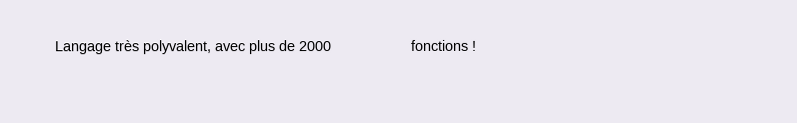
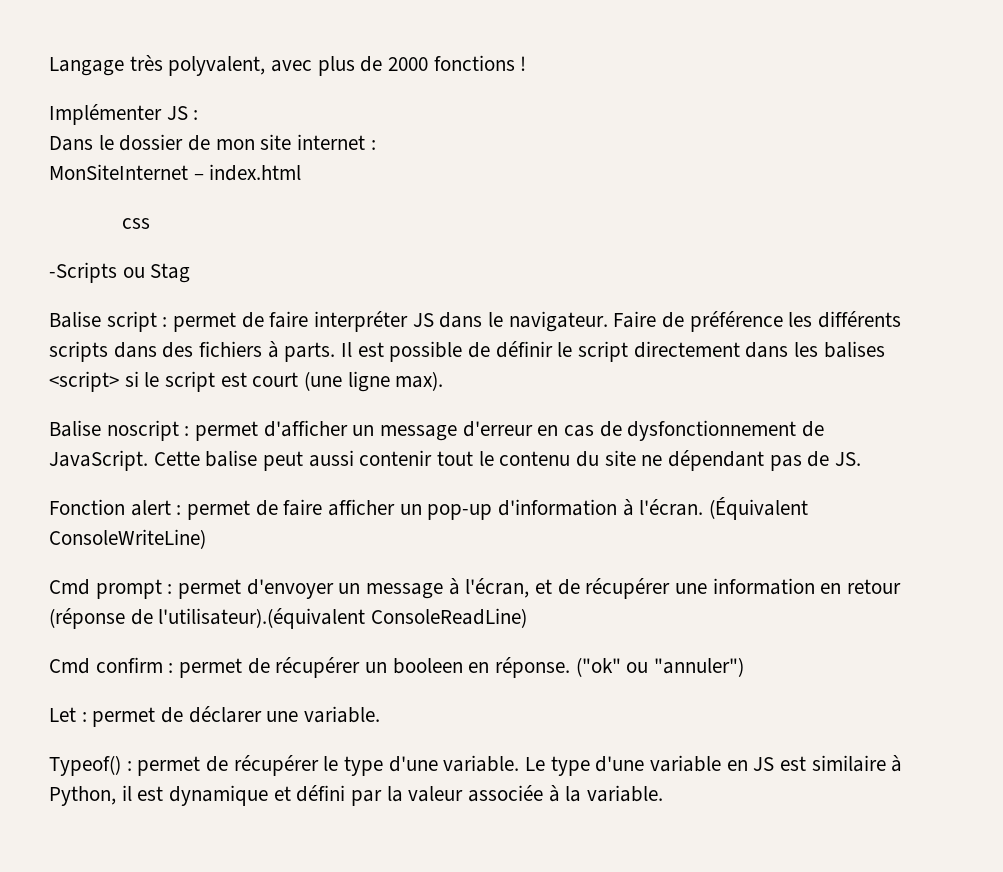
+ Implémenter JS :
+ Dans le dossier de mon site internet :
+ MonSiteInternet – index.html
+ css
+ -Scripts ou Stag
+ Balise script : permet de faire interpréter JS dans le navigateur. Faire de préférence les différents scripts dans des fichiers à parts. Il est possible de définir le script directement dans les balises <script> si le script est court (une ligne max).
+ Balise noscript : permet d'afficher un message d'erreur en cas de dysfonctionnement de JavaScript. Cette balise peut aussi contenir tout le contenu du site ne dépendant pas de JS.
+ Fonction alert : permet de faire afficher un pop-up d'information à l'écran. (Équivalent ConsoleWriteLine)
+ Cmd prompt : permet d'envoyer un message à l'écran, et de récupérer une information en retour (réponse de l'utilisateur).(équivalent ConsoleReadLine)
+ Cmd confirm : permet de récupérer un booleen en réponse. ("ok" ou "annuler")
+ Let : permet de déclarer une variable.
+ Typeof() : permet de récupérer le type d'une variable. Le type d'une variable en JS est similaire à Python, il est dynamique et défini par la valeur associée à la variable.

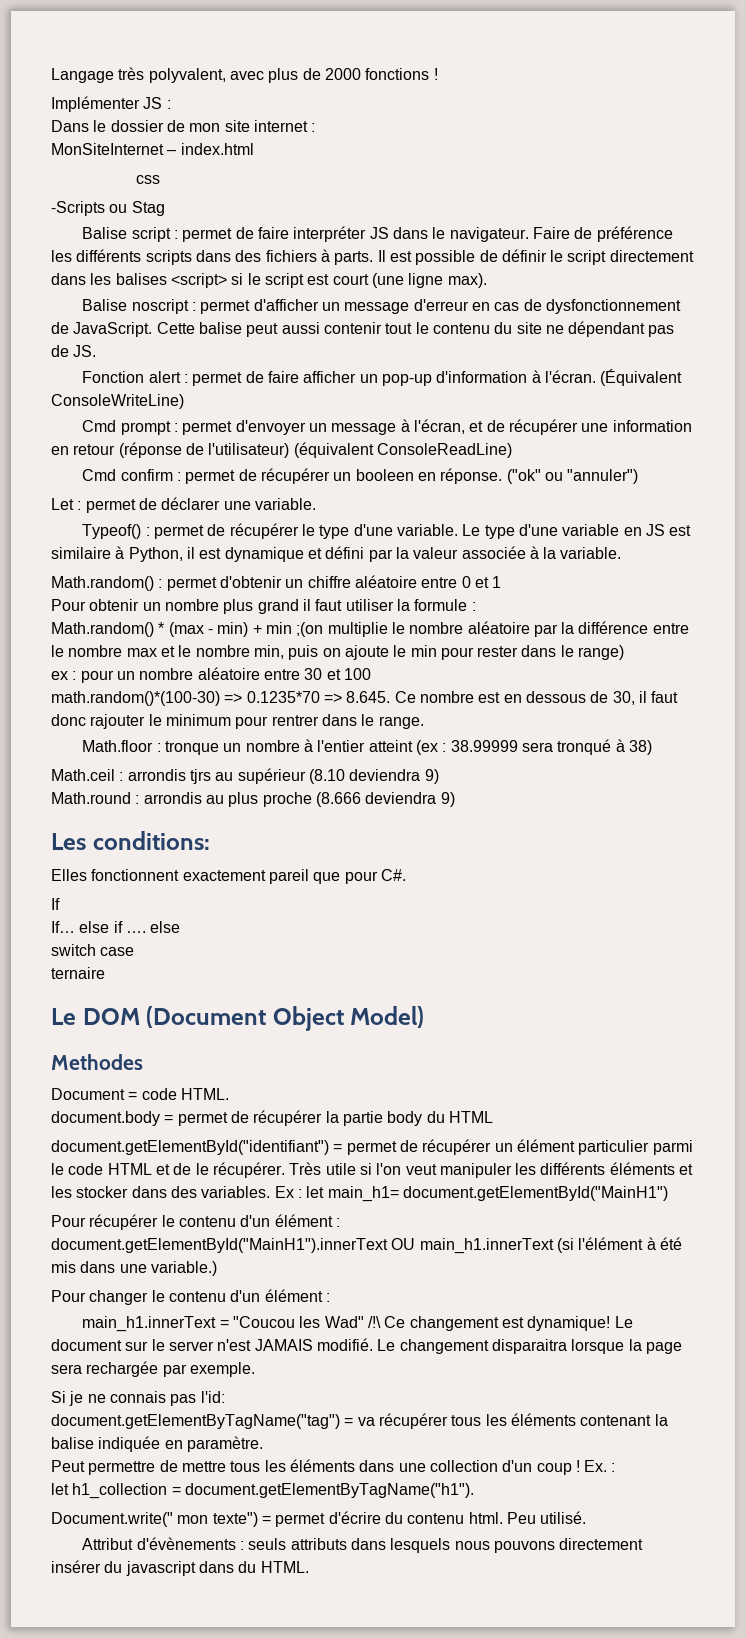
- Cmd prompt : permet d'envoyer un message à l'écran, et de récupérer une information en retour (réponse de l'utilisateur).(équivalent ConsoleReadLine)
+ Cmd prompt : permet d'envoyer un message à l'écran, et de récupérer une information en retour (réponse de l'utilisateur) (équivalent ConsoleReadLine)
+ Math.random() : permet d'obtenir un chiffre aléatoire entre 0 et 1
+ Pour obtenir un nombre plus grand il faut utiliser la formule :
+ Math.random() * (max - min) + min ;(on multiplie le nombre aléatoire par la différence entre le nombre max et le nombre min, puis on ajoute le min pour rester dans le range)
+ ex : pour un nombre aléatoire entre 30 et 100
+ math.random()*(100-30) => 0.1235*70 => 8.645. Ce nombre est en dessous de 30, il faut donc rajouter le minimum pour rentrer dans le range.
+ Math.floor : tronque un nombre à l'entier atteint (ex : 38.99999 sera tronqué à 38)
+ Math.ceil : arrondis tjrs au supérieur (8.10 deviendra 9)
+ Math.round : arrondis au plus proche (8.666 deviendra 9)
+ Les conditions:
+ Elles fonctionnent exactement pareil que pour C#.
+ If
+ If… else if …. else
+ switch case
+ ternaire
+ Le DOM (Document Object Model)
+ Methodes
+ Document = code HTML.
+ document.body = permet de récupérer la partie body du HTML
+ document.getElementById("identifiant") = permet de récupérer un élément particulier parmi le code HTML et de le récupérer. Très utile si l'on veut manipuler les différents éléments et les stocker dans des variables. Ex : let main_h1= document.getElementById("MainH1")
+ Pour récupérer le contenu d'un élément :
+ document.getElementById("MainH1").innerText OU main_h1.innerText (si l'élément à été mis dans une variable.)
+ Pour changer le contenu d'un élément :
+ main_h1.innerText = "Coucou les Wad" /!\ Ce changement est dynamique! Le document sur le server n'est JAMAIS modifié. Le changement disparaitra lorsque la page sera rechargée par exemple.
+ Si je ne connais pas l'id:
+ document.getElementByTagName("tag") = va récupérer tous les éléments contenant la balise indiquée en paramètre.
+ Peut permettre de mettre tous les éléments dans une collection d'un coup ! Ex. :
+ let h1_collection = document.getElementByTagName("h1").
+ Document.write(" mon texte") = permet d'écrire du contenu html. Peu utilisé.
+ Attribut d'évènements : seuls attributs dans lesquels nous pouvons directement insérer du javascript dans du HTML.

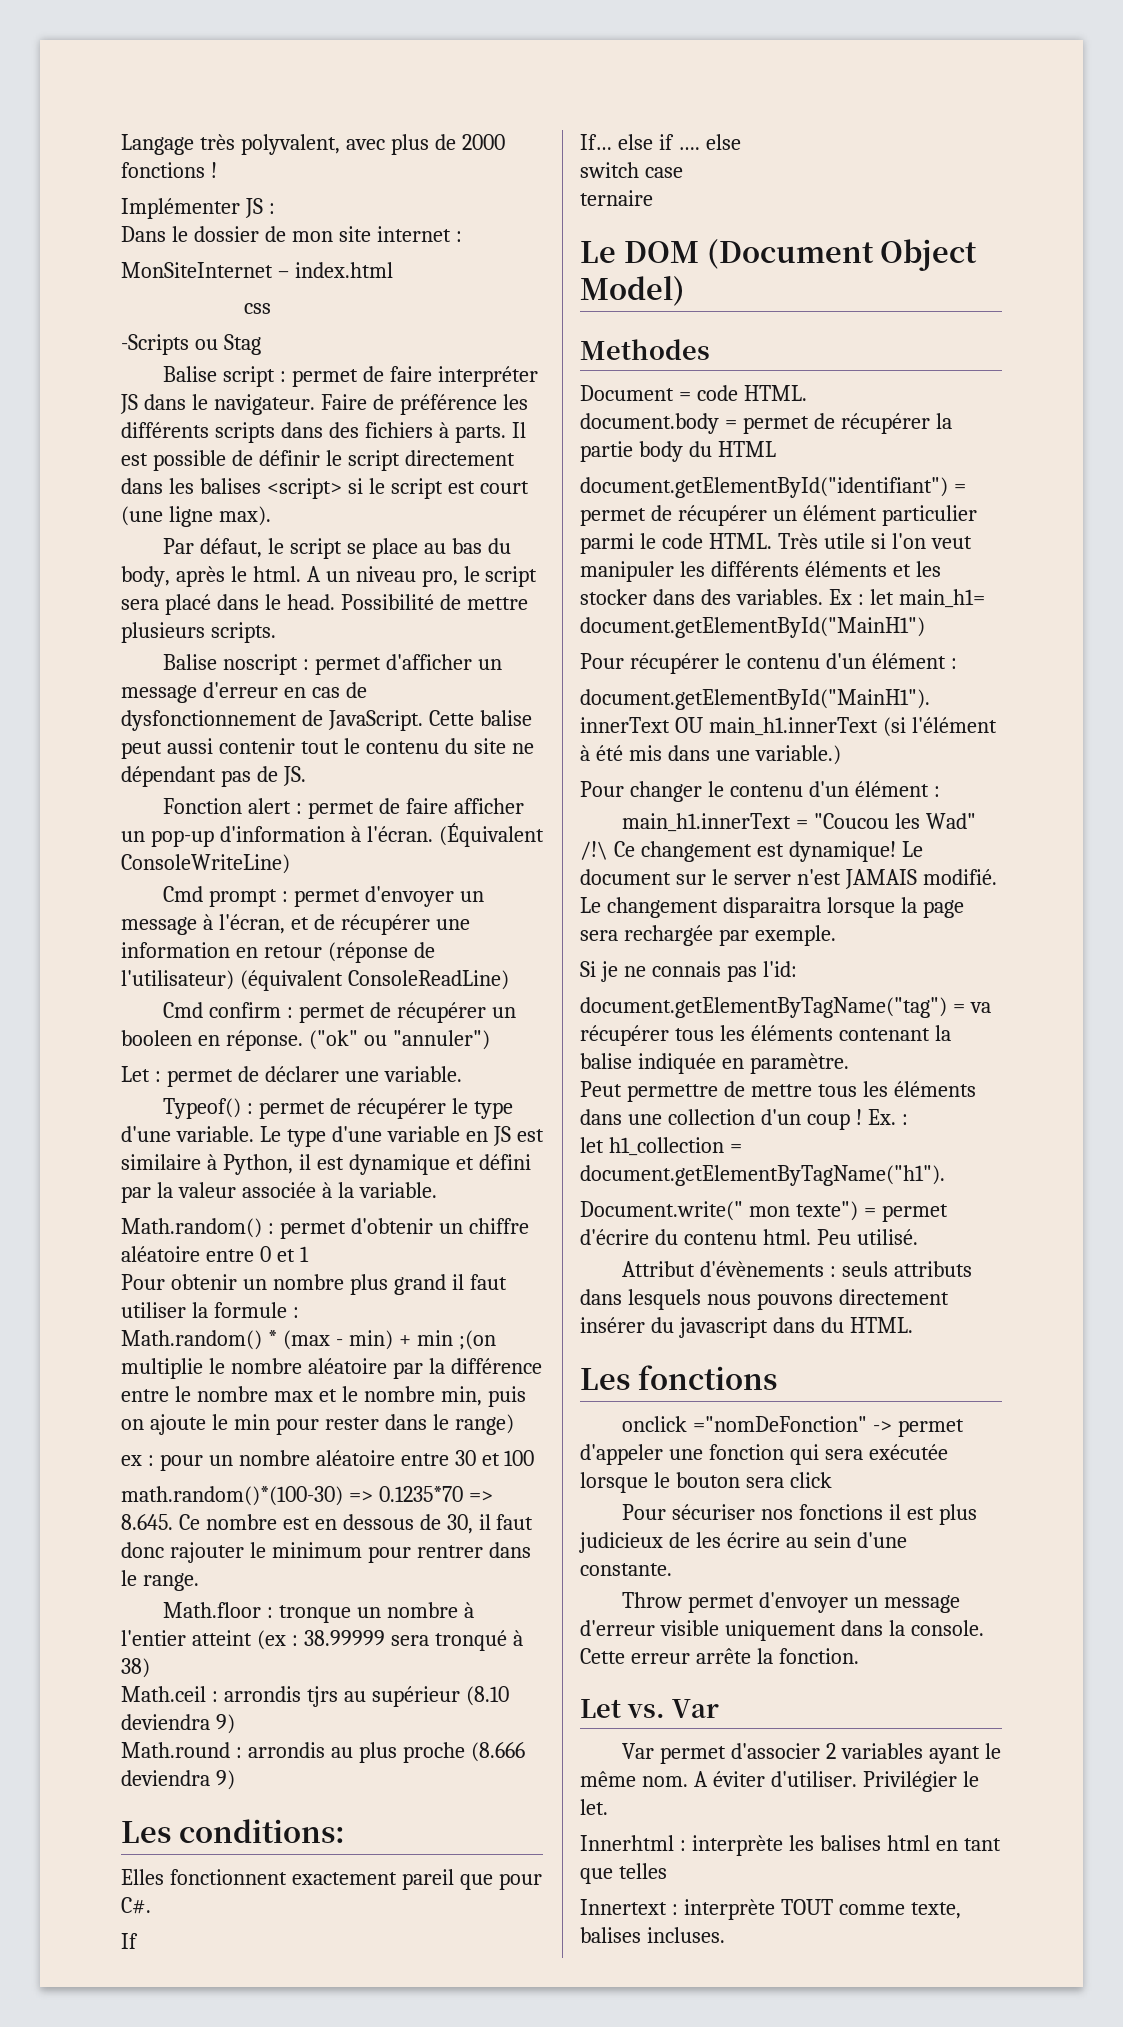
+ Par défaut, le script se place au bas du body, après le html. A un niveau pro, le script sera placé dans le head. Possibilité de mettre plusieurs scripts.
- document.getElementById("identifiant") = permet de récupérer un élément particulier parmi le code HTML et de le récupérer.
+ document.getElementById("identifiant") = permet de récupérer un élément particulier parmi le code HTML.
+ Les fonctions
+ onclick ="nomDeFonction" -> permet d'appeler une fonction qui sera exécutée lorsque le bouton sera click
+ Pour sécuriser nos fonctions il est plus judicieux de les écrire au sein d'une constante.
+ Throw permet d'envoyer un message d'erreur visible uniquement dans la console. Cette erreur arrête la fonction.
+ Let vs. Var
+ Var permet d'associer 2 variables ayant le même nom. A éviter d'utiliser. Privilégier le let.
+ Innerhtml : interprète les balises html en tant que telles
+ Innertext : interprète TOUT comme texte, balises incluses.

